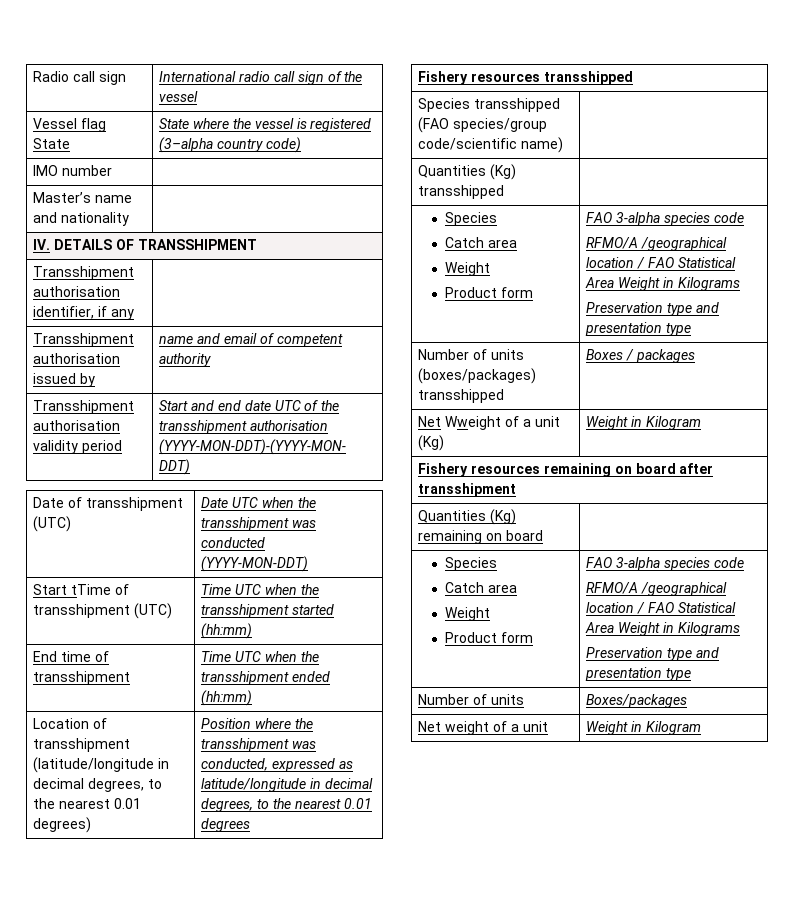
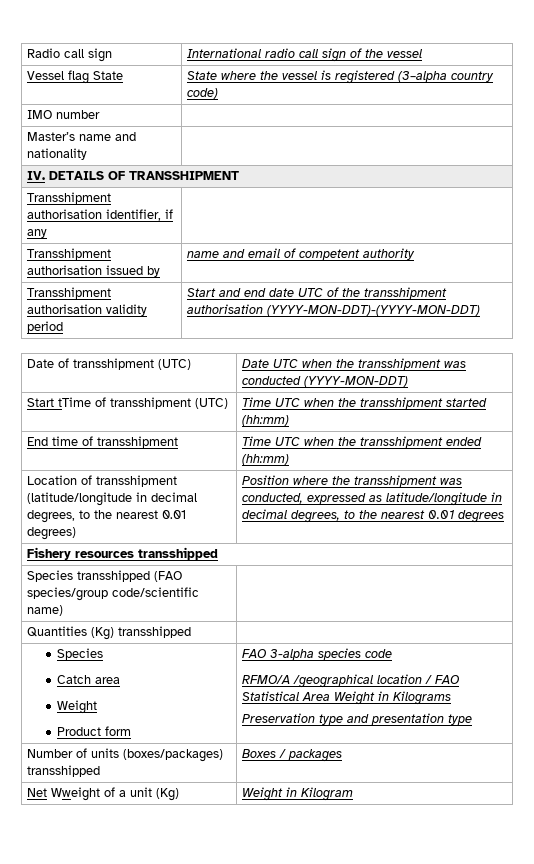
- Fishery resources remaining on board after transshipment
- Quantities (Kg) remaining on board |
- Species
- Catch area
- Weight
- Product form | FAO 3-alpha species code
- RFMO/A /geographical location / FAO Statistical Area Weight in Kilograms
- Preservation type and presentation type
- Number of units | Boxes/packages
- Net weight of a unit | Weight in Kilogram

